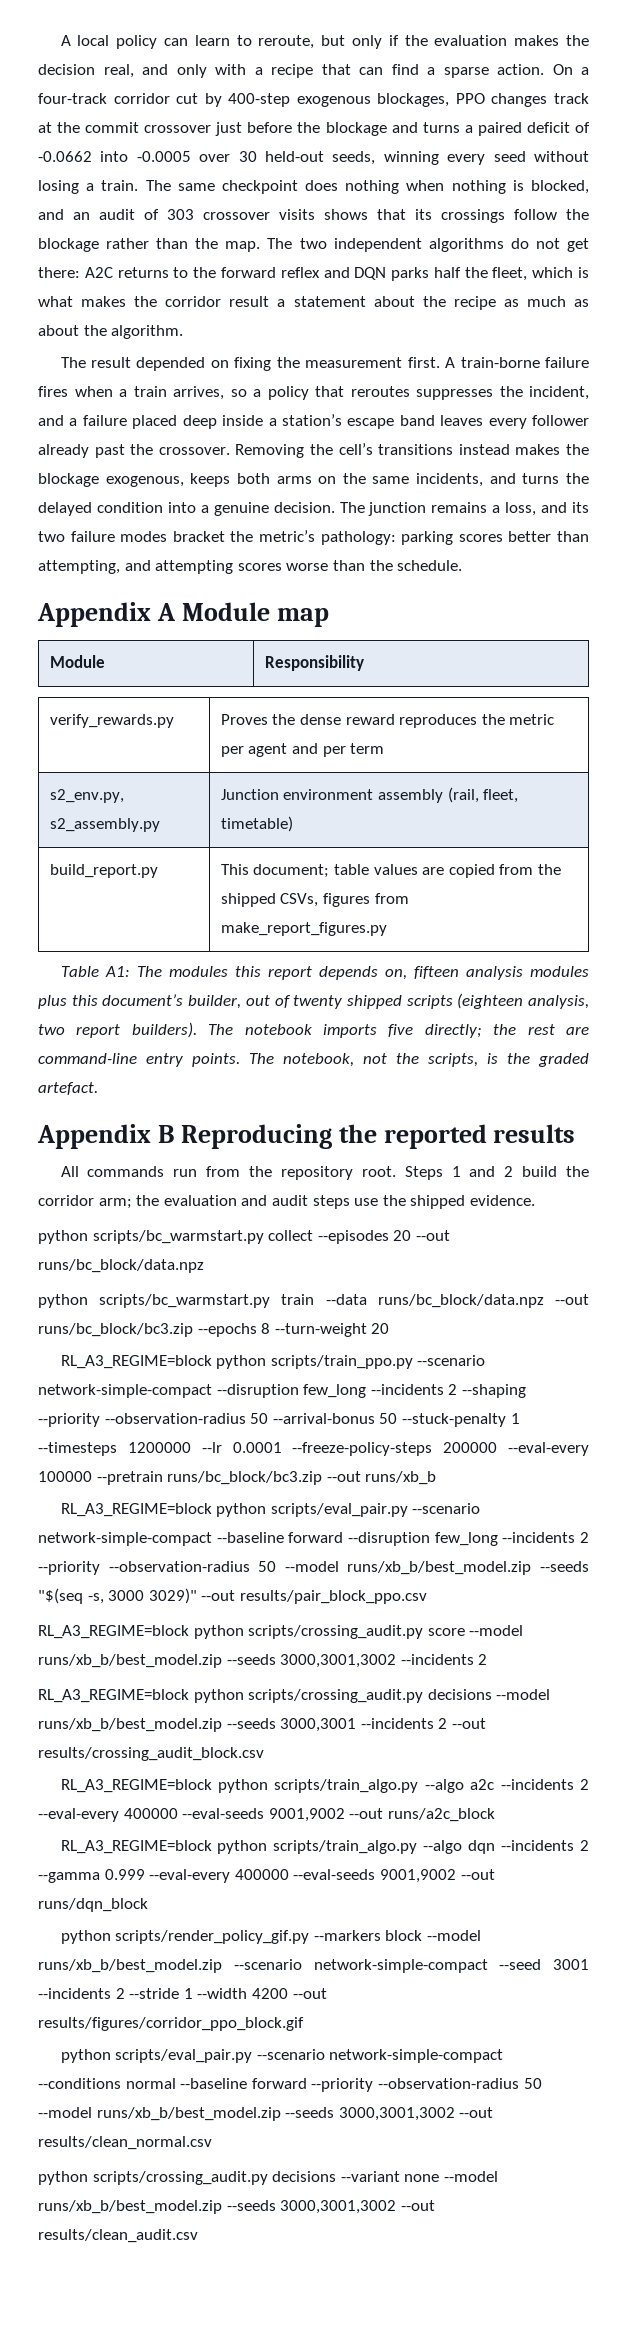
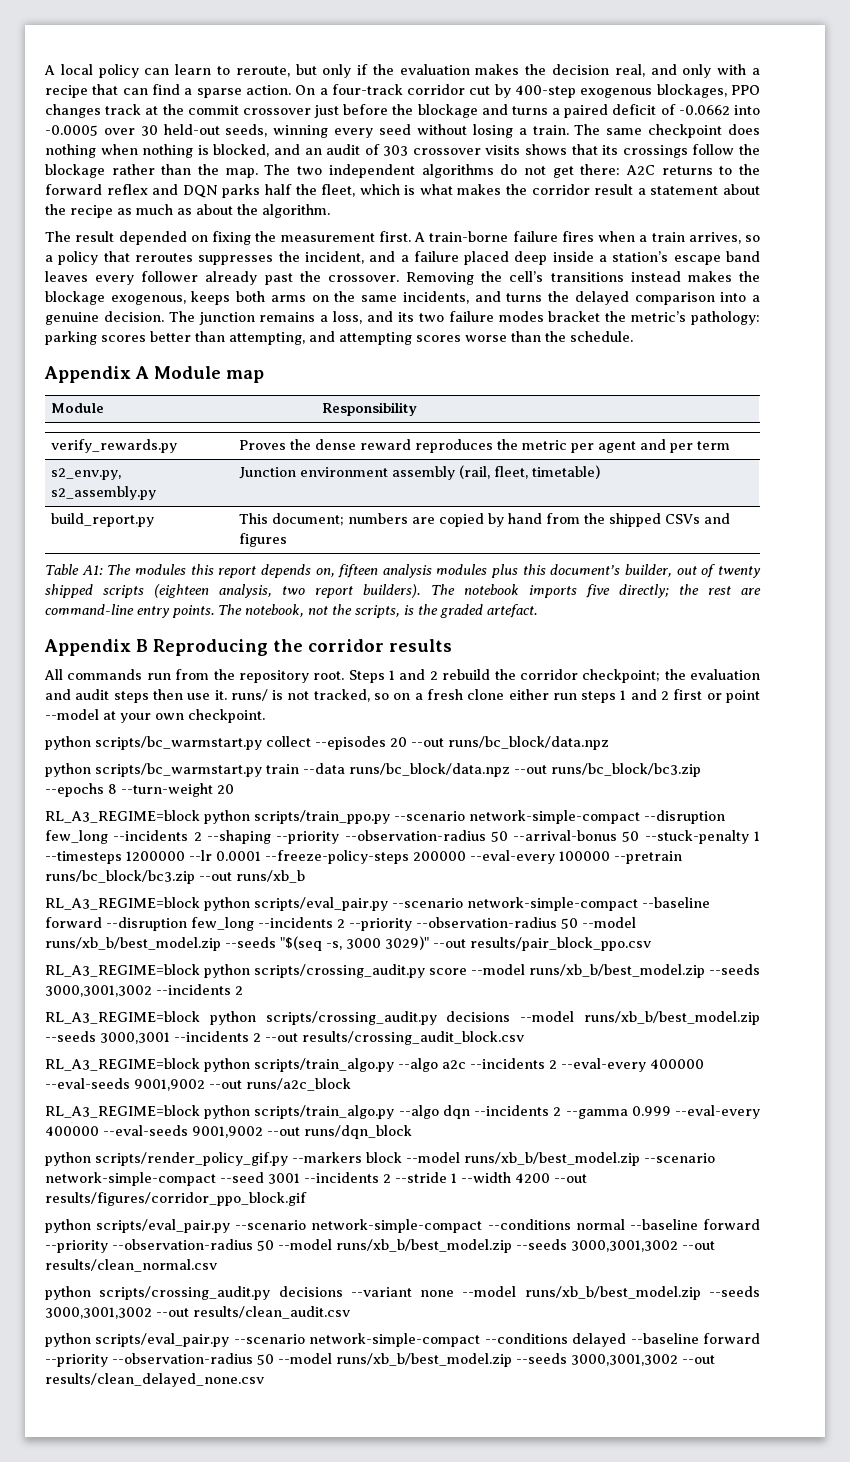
- Removing the cell’s transitions instead makes the blockage exogenous, keeps both arms on the same incidents, and turns the delayed condition into a genuine decision.
+ Removing the cell’s transitions instead makes the blockage exogenous, keeps both arms on the same incidents, and turns the delayed comparison into a genuine decision.
- build_report.py | This document; table values are copied from the shipped CSVs, figures from make_report_figures.py
+ build_report.py | This document; numbers are copied by hand from the shipped CSVs and figures
- Appendix B Reproducing the reported results
+ Appendix B Reproducing the corridor results
- Steps 1 and 2 build the corridor arm; the evaluation and audit steps use the shipped evidence.
+ Steps 1 and 2 rebuild the corridor checkpoint; the evaluation and audit steps then use it. runs/ is not tracked, so on a fresh clone either run steps 1 and 2 first or point --model at your own checkpoint.
+ python scripts/eval_pair.py --scenario network-simple-compact --conditions delayed --baseline forward --priority --observation-radius 50 --model runs/xb_b/best_model.zip --seeds 3000,3001,3002 --out results/clean_delayed_none.csv

